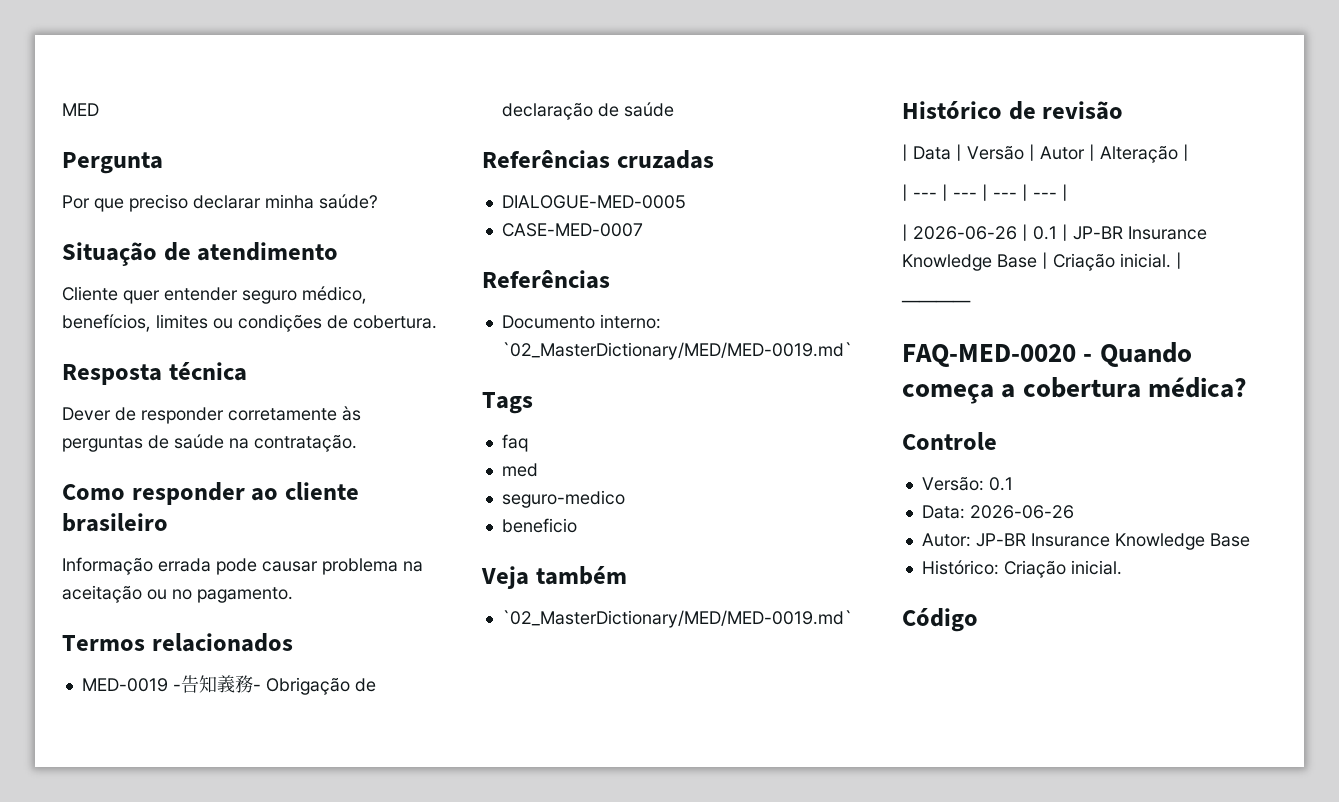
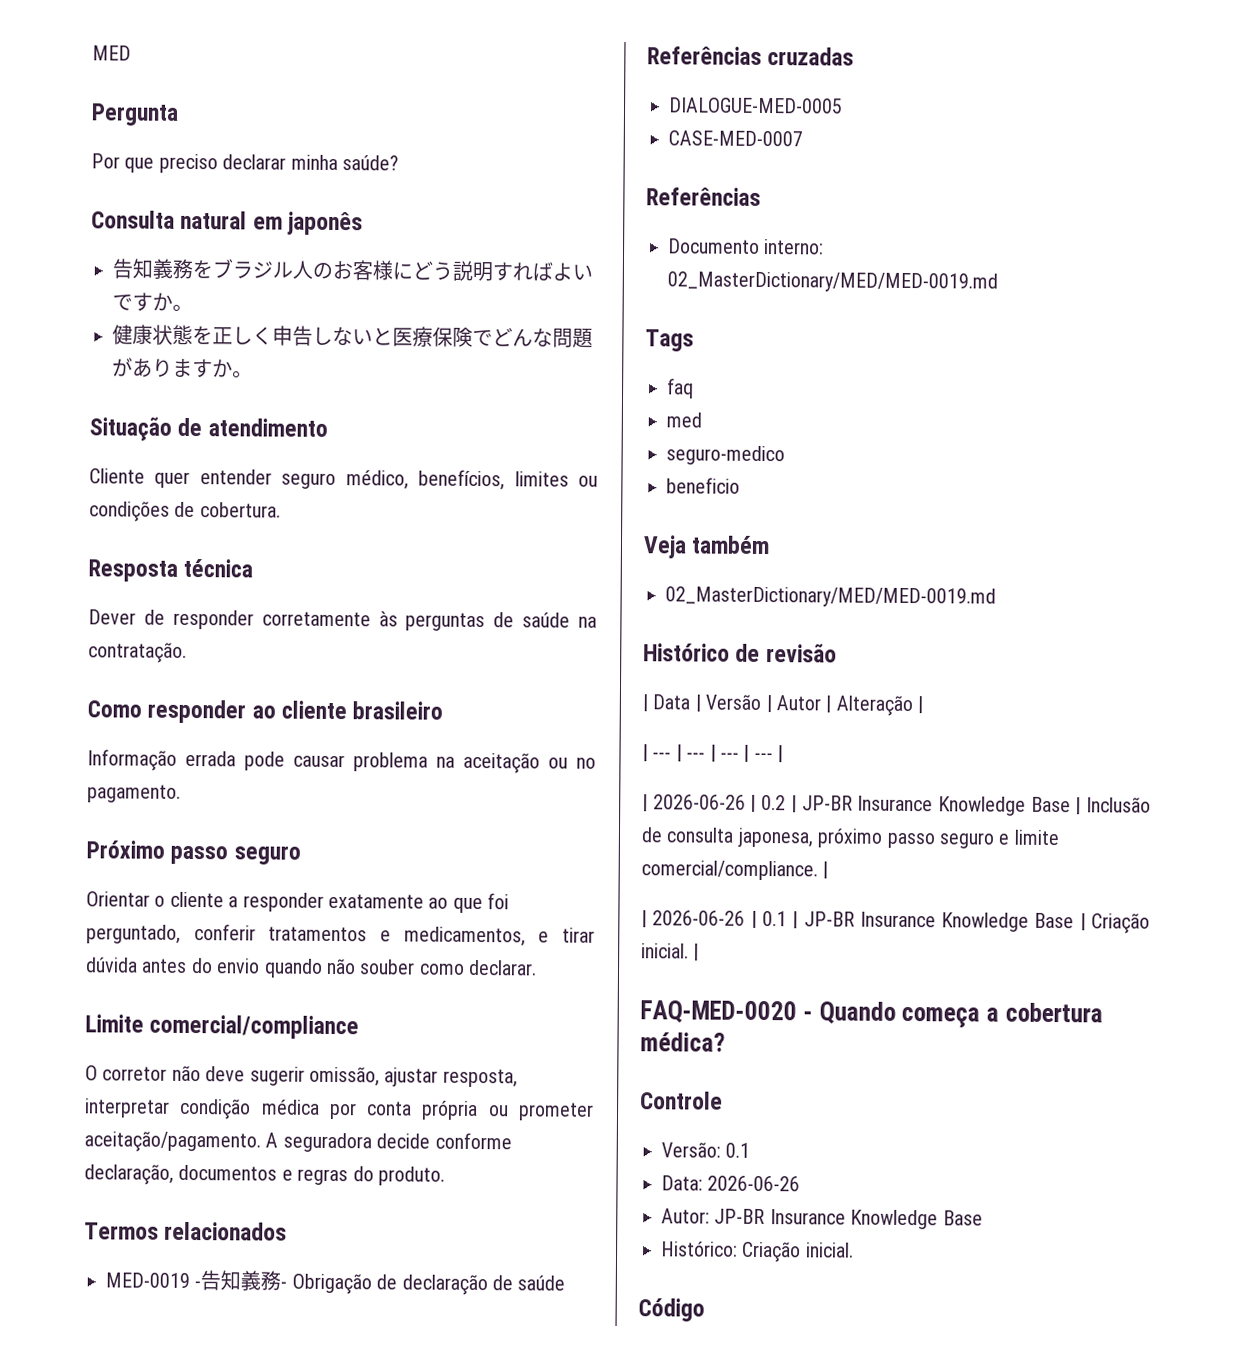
+ Consulta natural em japonês
+ 告知義務をブラジル人のお客様にどう説明すればよいですか。
+ 健康状態を正しく申告しないと医療保険でどんな問題がありますか。
+ Próximo passo seguro
+ Orientar o cliente a responder exatamente ao que foi perguntado, conferir tratamentos e medicamentos, e tirar dúvida antes do envio quando não souber como declarar.
+ Limite comercial/compliance
+ O corretor não deve sugerir omissão, ajustar resposta, interpretar condição médica por conta própria ou prometer aceitação/pagamento. A seguradora decide conforme declaração, documentos e regras do produto.
- Documento interno: `02_MasterDictionary/MED/MED-0019.md`
+ Documento interno: 02_MasterDictionary/MED/MED-0019.md
  Veja também
- `02_MasterDictionary/MED/MED-0019.md`
+ 02_MasterDictionary/MED/MED-0019.md
+ | 2026-06-26 | 0.2 | JP-BR Insurance Knowledge Base | Inclusão de consulta japonesa, próximo passo seguro e limite comercial/compliance. |
- ————

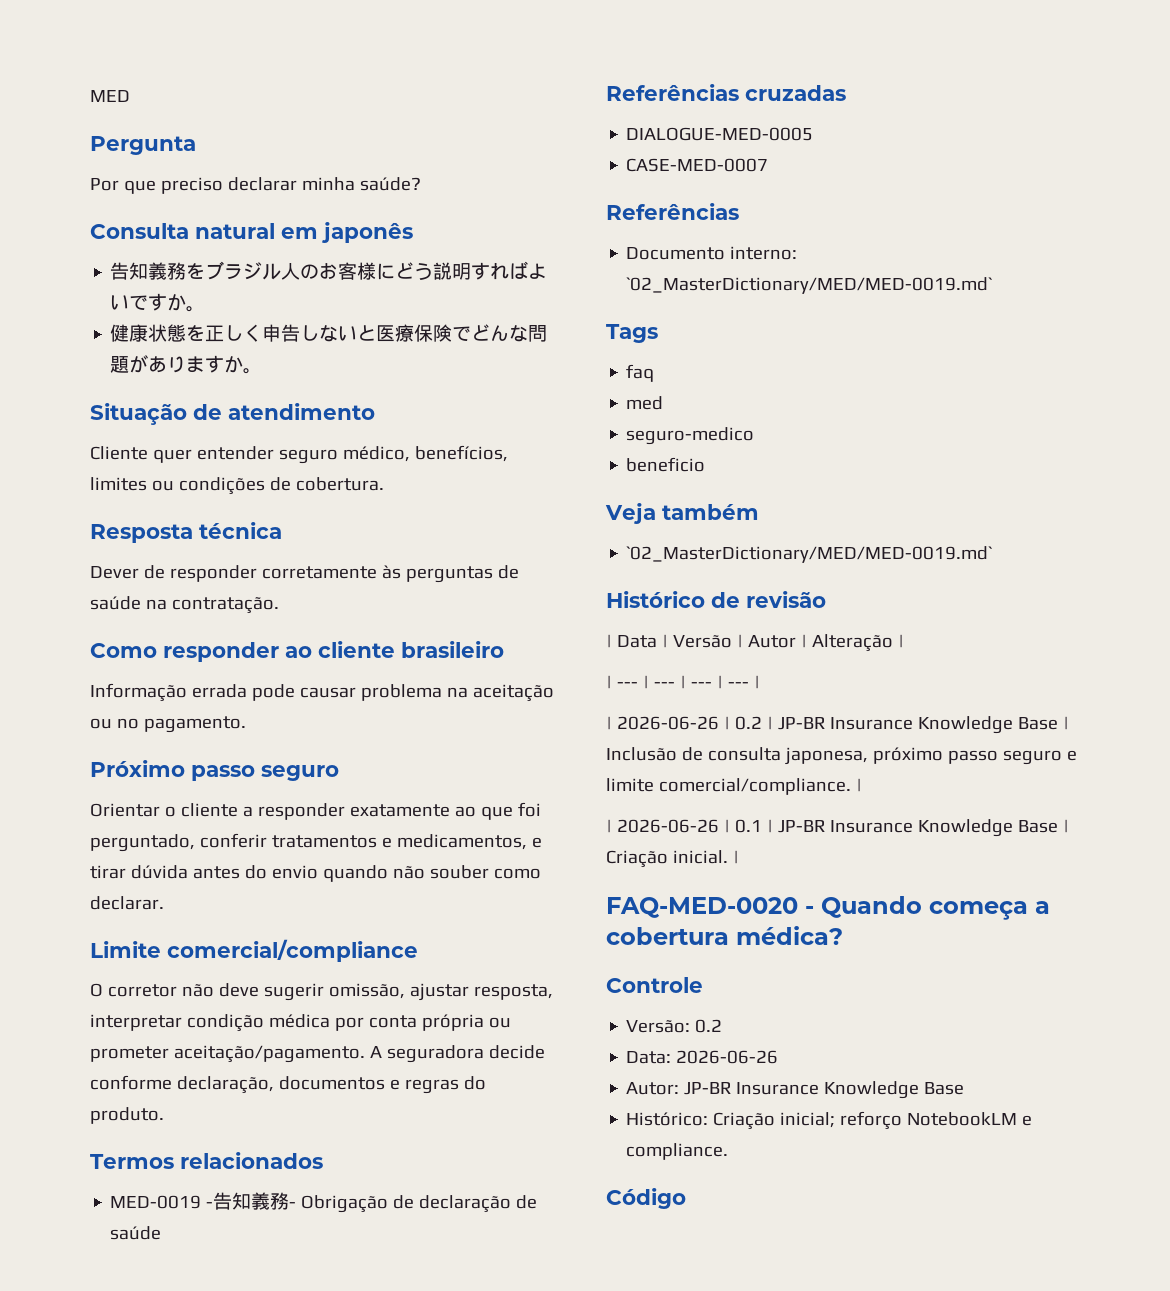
- Documento interno: 02_MasterDictionary/MED/MED-0019.md
+ Documento interno: `02_MasterDictionary/MED/MED-0019.md`
  Veja também
- 02_MasterDictionary/MED/MED-0019.md
+ `02_MasterDictionary/MED/MED-0019.md`
- Versão: 0.1
+ Versão: 0.2
- Histórico: Criação inicial.
+ Histórico: Criação inicial; reforço NotebookLM e compliance.

